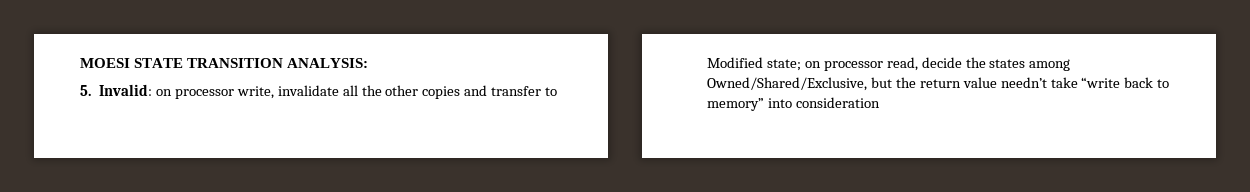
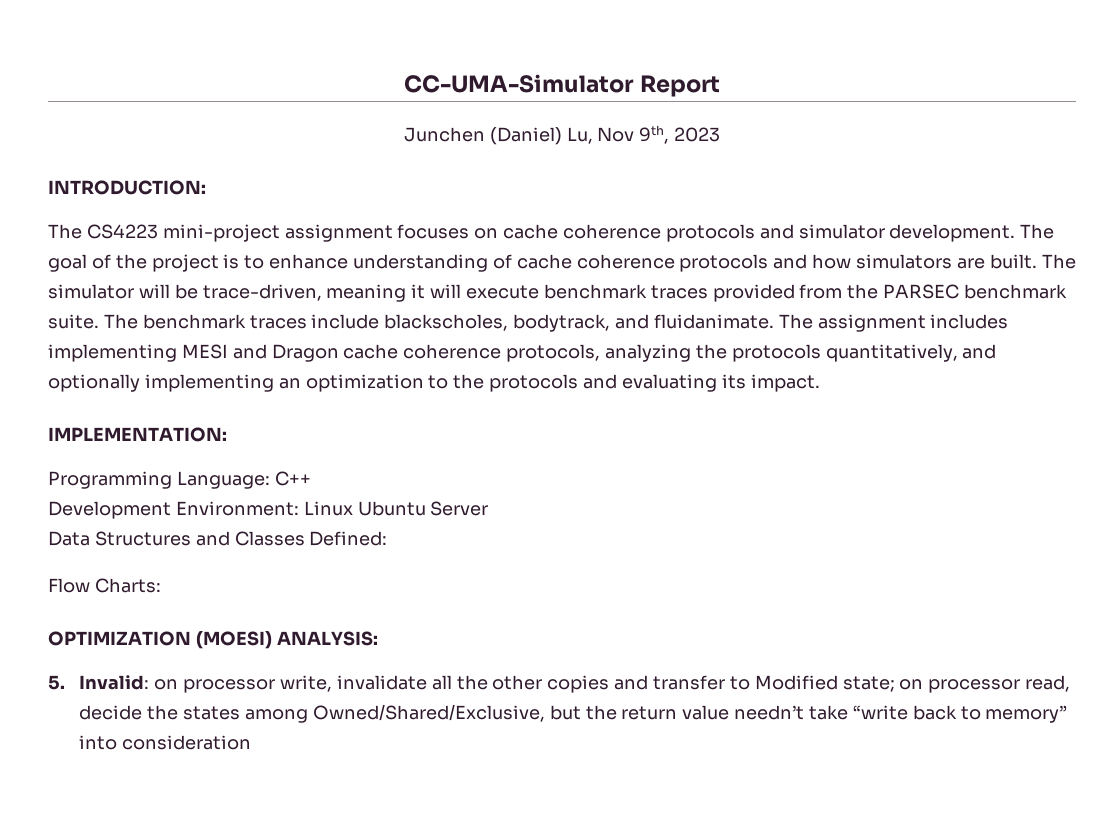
- MOESI STATE TRANSITION ANALYSIS:
+ CC-UMA-Simulator Report
+ Junchen (Daniel) Lu, Nov 9th, 2023
+ INTRODUCTION:
+ The CS4223 mini-project assignment focuses on cache coherence protocols and simulator development. The goal of the project is to enhance understanding of cache coherence protocols and how simulators are built. The simulator will be trace-driven, meaning it will execute benchmark traces provided from the PARSEC benchmark suite. The benchmark traces include blackscholes, bodytrack, and fluidanimate. The assignment includes implementing MESI and Dragon cache coherence protocols, analyzing the protocols quantitatively, and optionally implementing an optimization to the protocols and evaluating its impact.
+ IMPLEMENTATION:
+ Programming Language: C++
+ Development Environment: Linux Ubuntu Server
+ Data Structures and Classes Defined:
+ Flow Charts:
+ OPTIMIZATION (MOESI) ANALYSIS:

